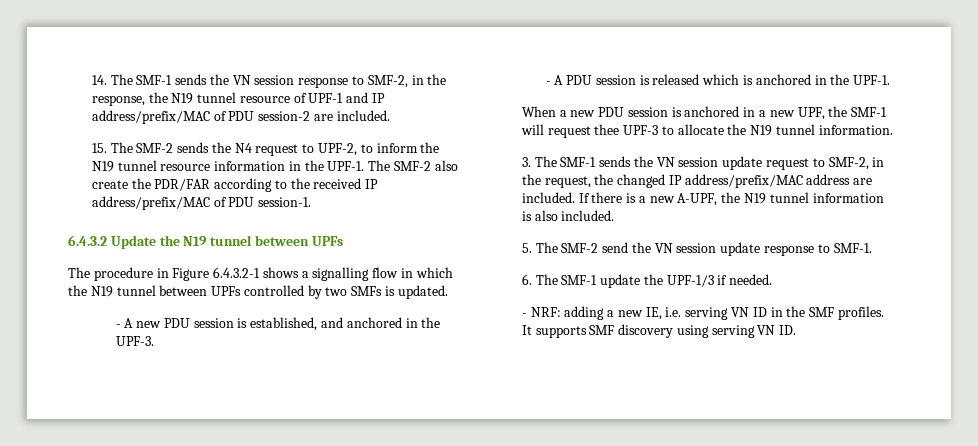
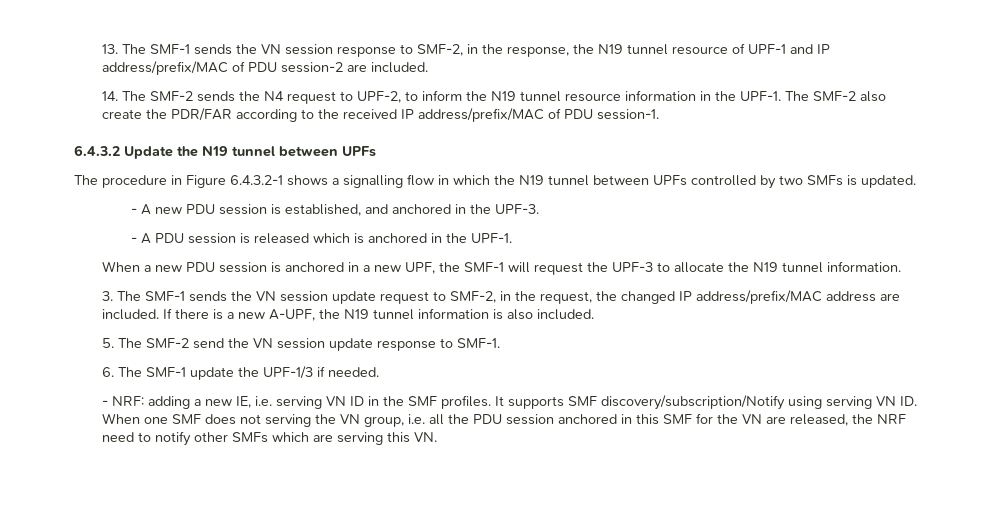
- 14. The SMF-1 sends the VN session response to SMF-2, in the response, the N19 tunnel resource of UPF-1 and IP address/prefix/MAC of PDU session-2 are included.
+ 13. The SMF-1 sends the VN session response to SMF-2, in the response, the N19 tunnel resource of UPF-1 and IP address/prefix/MAC of PDU session-2 are included.
- 15. The SMF-2 sends the N4 request to UPF-2, to inform the N19 tunnel resource information in the UPF-1.
+ 14. The SMF-2 sends the N4 request to UPF-2, to inform the N19 tunnel resource information in the UPF-1.
- When a new PDU session is anchored in a new UPF, the SMF-1 will request thee UPF-3 to allocate the N19 tunnel information.
+ When a new PDU session is anchored in a new UPF, the SMF-1 will request the UPF-3 to allocate the N19 tunnel information.
- It supports SMF discovery using serving VN ID.
+ It supports SMF discovery/subscription/Notify using serving VN ID. When one SMF does not serving the VN group, i.e. all the PDU session anchored in this SMF for the VN are released, the NRF need to notify other SMFs which are serving this VN.

